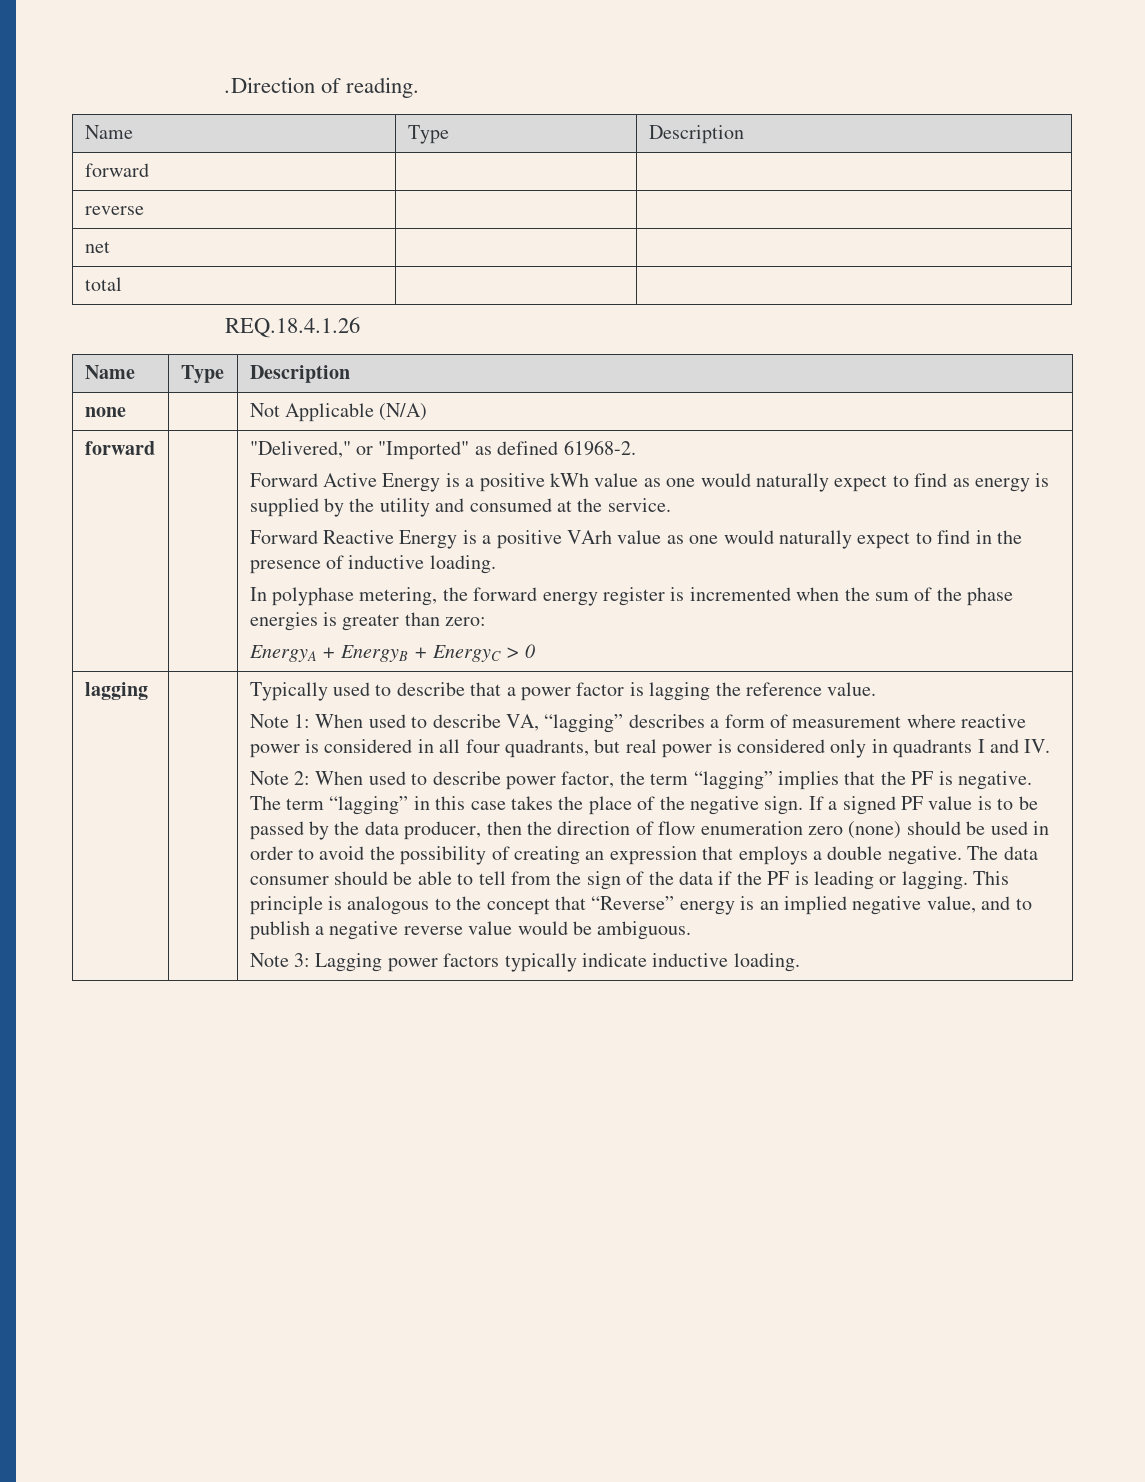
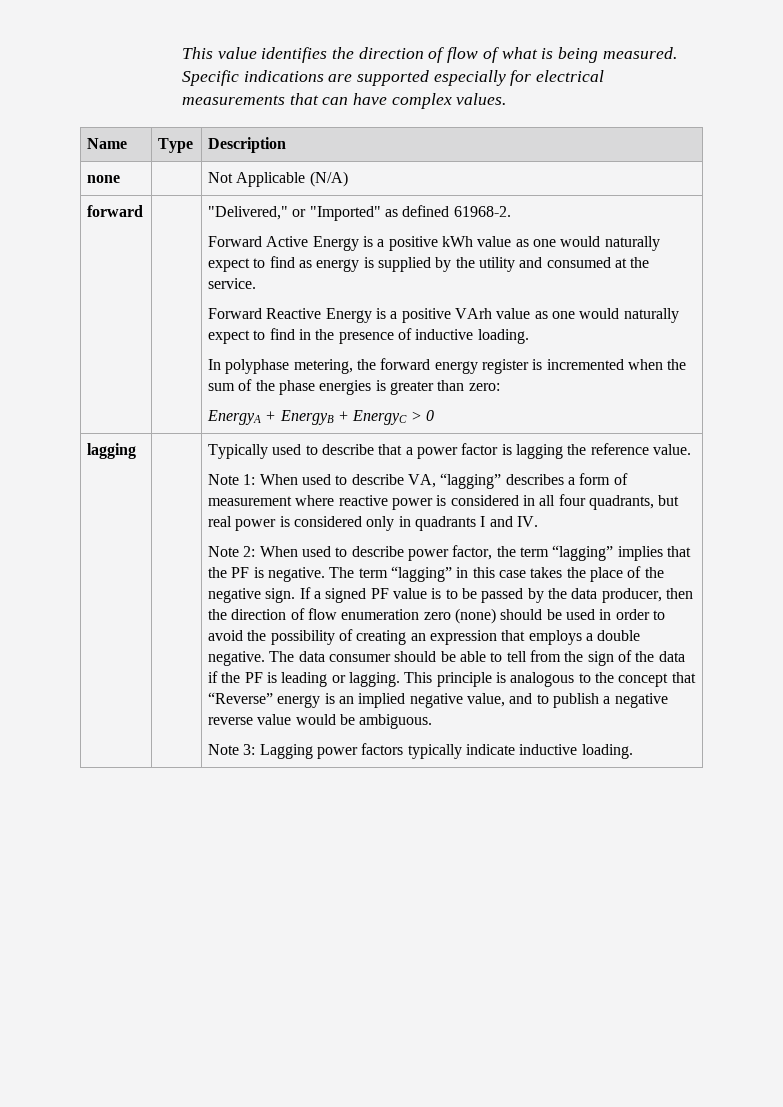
- .Direction of reading.
- Name | Type | Description
- forward | |
- reverse | |
- net | |
- total | |
- REQ.18.4.1.26
+ This value identifies the direction of flow of what is being measured. Specific indications are supported especially for electrical measurements that can have complex values.

